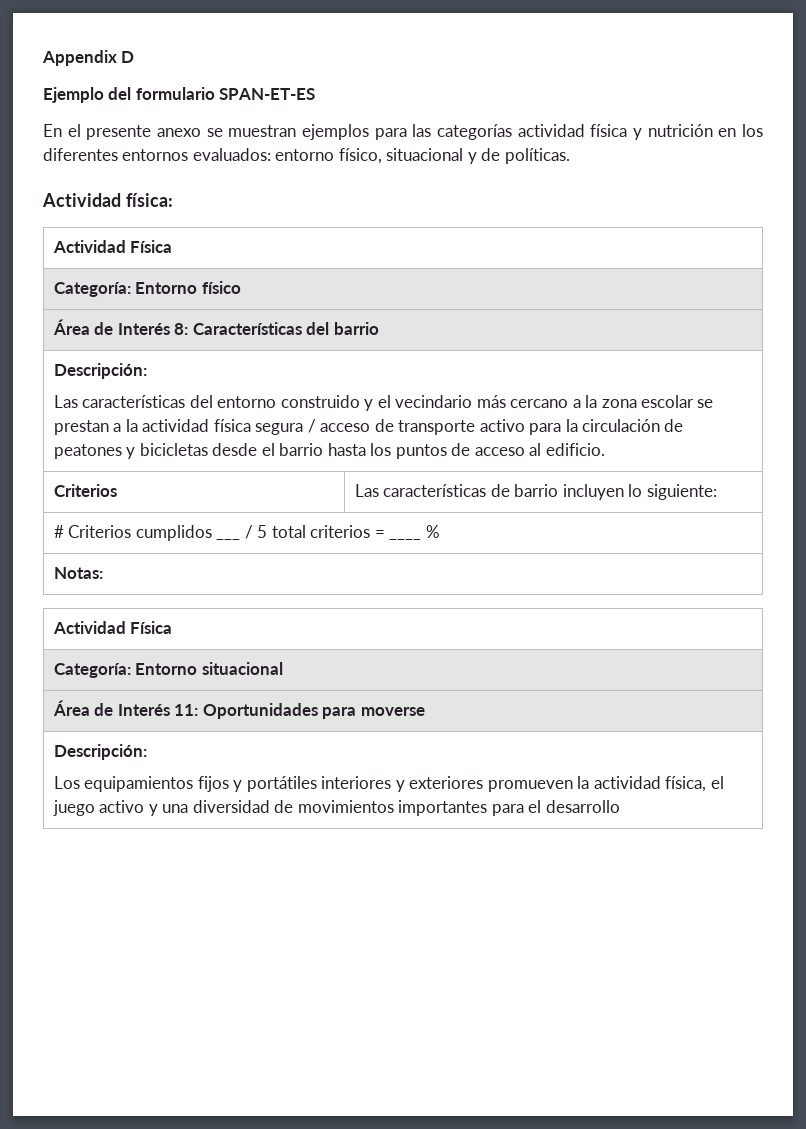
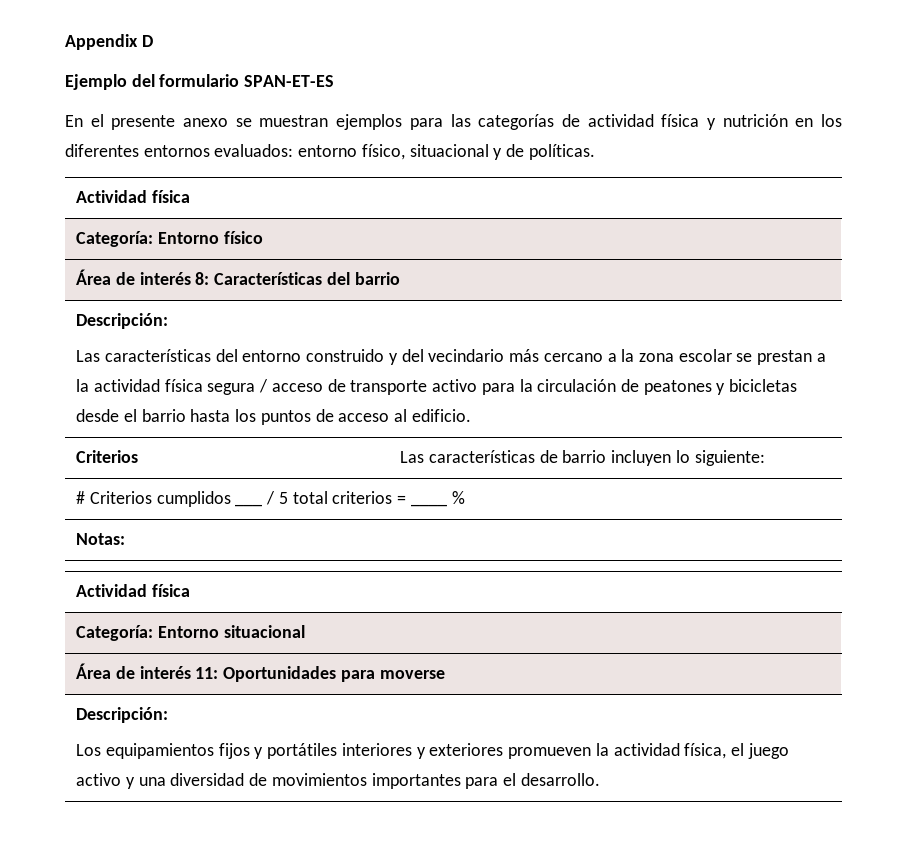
- En el presente anexo se muestran ejemplos para las categorías actividad física y nutrición en los diferentes entornos evaluados: entorno físico, situacional y de políticas.
- Actividad física:
- Actividad Física
+ En el presente anexo se muestran ejemplos para las categorías de actividad física y nutrición en los diferentes entornos evaluados: entorno físico, situacional y de políticas.
+ Actividad física
- Área de Interés 8: Características del barrio
+ Área de interés 8: Características del barrio
- Las características del entorno construido y el vecindario más cercano a la zona escolar se prestan a la actividad física segura / acceso de transporte activo para la circulación de peatones y bicicletas desde el barrio hasta los puntos de acceso al edificio.
+ Las características del entorno construido y del vecindario más cercano a la zona escolar se prestan a la actividad física segura / acceso de transporte activo para la circulación de peatones y bicicletas desde el barrio hasta los puntos de acceso al edificio.
  Notas:
- Actividad Física
+ Actividad física
- Área de Interés 11: Oportunidades para moverse
+ Área de interés 11: Oportunidades para moverse
  Descripción:
- Los equipamientos fijos y portátiles interiores y exteriores promueven la actividad física, el juego activo y una diversidad de movimientos importantes para el desarrollo
+ Los equipamientos fijos y portátiles interiores y exteriores promueven la actividad física, el juego activo y una diversidad de movimientos importantes para el desarrollo.

